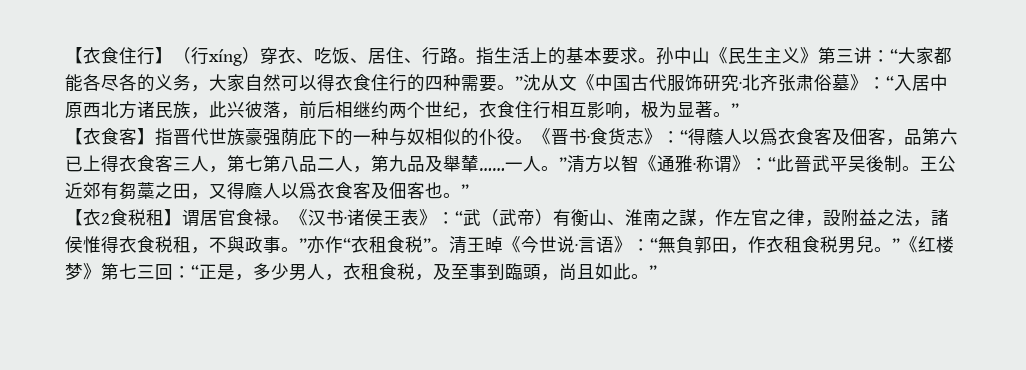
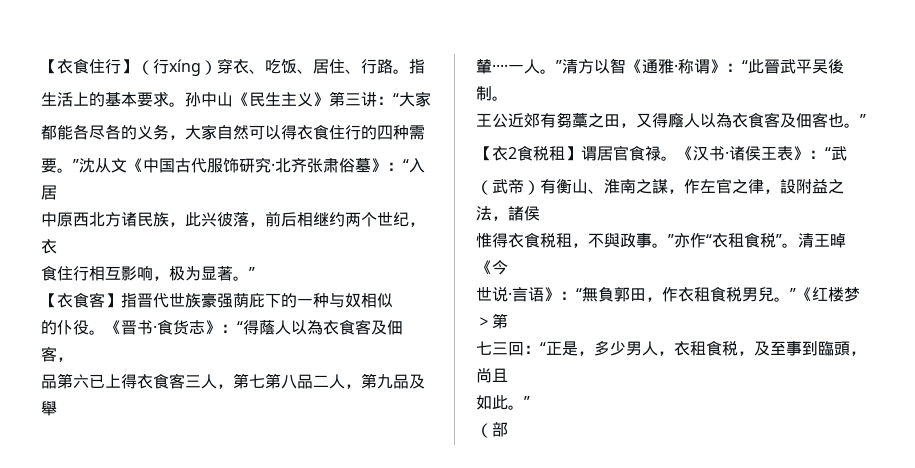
- 【衣食住行】（行xíng）穿衣、吃饭、居住、行路。指生活上的基本要求。
+ 【衣食住行】（行xíng）穿衣、吃饭、居住、行路。指
+ 生活上的基本要求。
- 孙中山《民生主义》第三讲：“大家都能各尽各的义务，大家自然可以得衣食住行的四种需要。”沈从文《中国古代服饰研究·北齐张肃俗墓》：“入居中原西北方诸民族，此兴彼落，前后相继约两个世纪，衣食住行相互影响，极为显著。”
+ 孙中山《民生主义》第三讲：“大家
+ 都能各尽各的义务，大家自然可以得衣食住行的四种需
+ 要。”沈从文《中国古代服饰研究·北齐张肃俗墓》：“入居
+ 中原西北方诸民族，此兴彼落，前后相继约两个世纪，衣
+ 食住行相互影响，极为显著。”
- 【衣食客】指晋代世族豪强荫庇下的一种与奴相似的仆役。
+ 【衣食客】指晋代世族豪强荫庇下的一种与奴相似
+ 的仆役。
- 《晋书·食货志》：“得蔭人以爲衣食客及佃客，品第六已上得衣食客三人，第七第八品二人，第九品及舉輦……一人。”清方以智《通雅·称谓》：“此晉武平吴後制。王公近郊有芻藁之田，又得廕人以爲衣食客及佃客也。”
+ 《晋书·食货志》：“得蔭人以為衣食客及佃客，
+ 品第六已上得衣食客三人，第七第八品二人，第九品及舉
+ 輦····一人。”清方以智《通雅·称谓》：“此晉武平吴後制。
+ 王公近郊有芻藁之田，又得廕人以為衣食客及佃客也。”
- 《汉书·诸侯王表》：“武（武帝）有衡山、淮南之謀，作左官之律，設附益之法，諸侯惟得衣食税租，不與政事。”亦作“衣租食税”。
+ 《汉书·诸侯王表》：“武
+ （武帝）有衡山、淮南之謀，作左官之律，設附益之法，諸侯
+ 惟得衣食税租，不與政事。”亦作“衣租食税”。
- 清王晫《今世说·言语》：“無負郭田，作衣租食税男兒。”《红楼梦》第七三回：“正是，多少男人，衣租食税，及至事到臨頭，尚且如此。”
+ 清王晫《今
+ 世说·言语》：“無負郭田，作衣租食税男兒。”《红楼梦＞第
+ 七三回：“正是，多少男人，衣租食税，及至事到臨頭，尚且
+ 如此。”
+ （部

